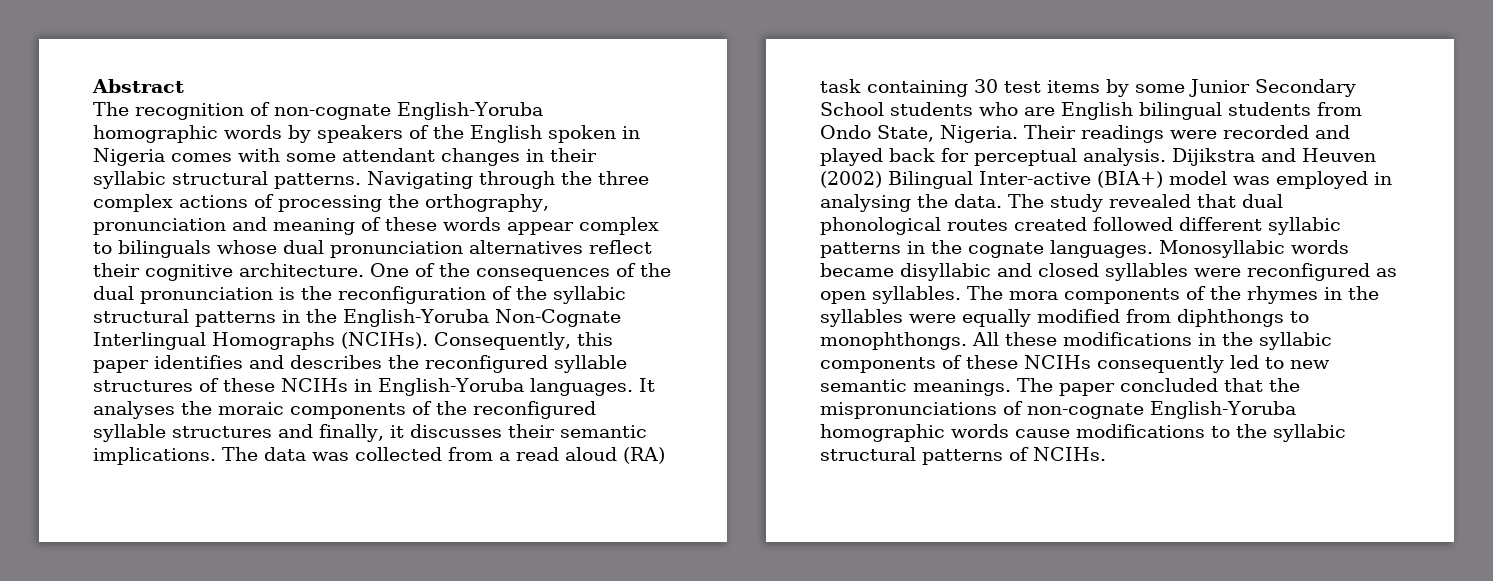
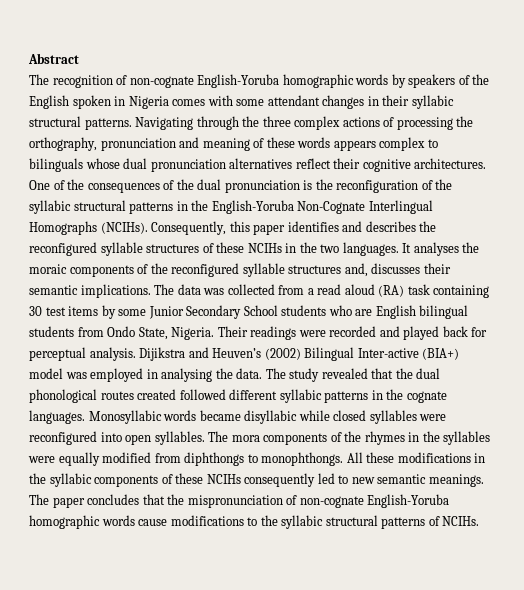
- Navigating through the three complex actions of processing the orthography, pronunciation and meaning of these words appear complex to bilinguals whose dual pronunciation alternatives reflect their cognitive architecture.
+ Navigating through the three complex actions of processing the orthography, pronunciation and meaning of these words appears complex to bilinguals whose dual pronunciation alternatives reflect their cognitive architectures.
- Consequently, this paper identifies and describes the reconfigured syllable structures of these NCIHs in English-Yoruba languages.
+ Consequently, this paper identifies and describes the reconfigured syllable structures of these NCIHs in the two languages.
- It analyses the moraic components of the reconfigured syllable structures and finally, it discusses their semantic implications.
+ It analyses the moraic components of the reconfigured syllable structures and, discusses their semantic implications.
- Dijikstra and Heuven (2002) Bilingual Inter-active (BIA+) model was employed in analysing the data.
+ Dijikstra and Heuven’s (2002) Bilingual Inter-active (BIA+) model was employed in analysing the data.
- The study revealed that dual phonological routes created followed different syllabic patterns in the cognate languages.
+ The study revealed that the dual phonological routes created followed different syllabic patterns in the cognate languages.
- Monosyllabic words became disyllabic and closed syllables were reconfigured as open syllables.
+ Monosyllabic words became disyllabic while closed syllables were reconfigured into open syllables.
- The paper concluded that the mispronunciations of non-cognate English-Yoruba homographic words cause modifications to the syllabic structural patterns of NCIHs.
+ The paper concludes that the mispronunciation of non-cognate English-Yoruba homographic words cause modifications to the syllabic structural patterns of NCIHs.

